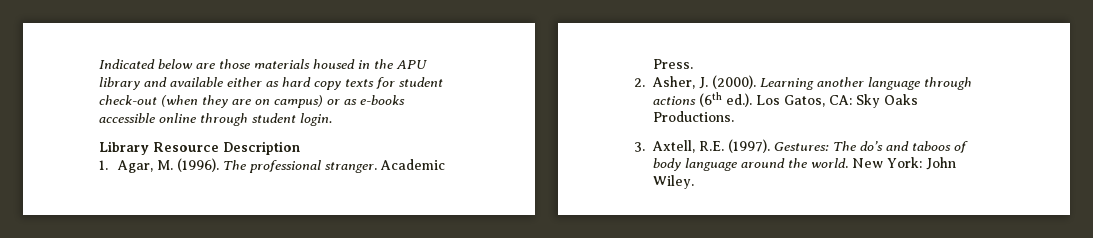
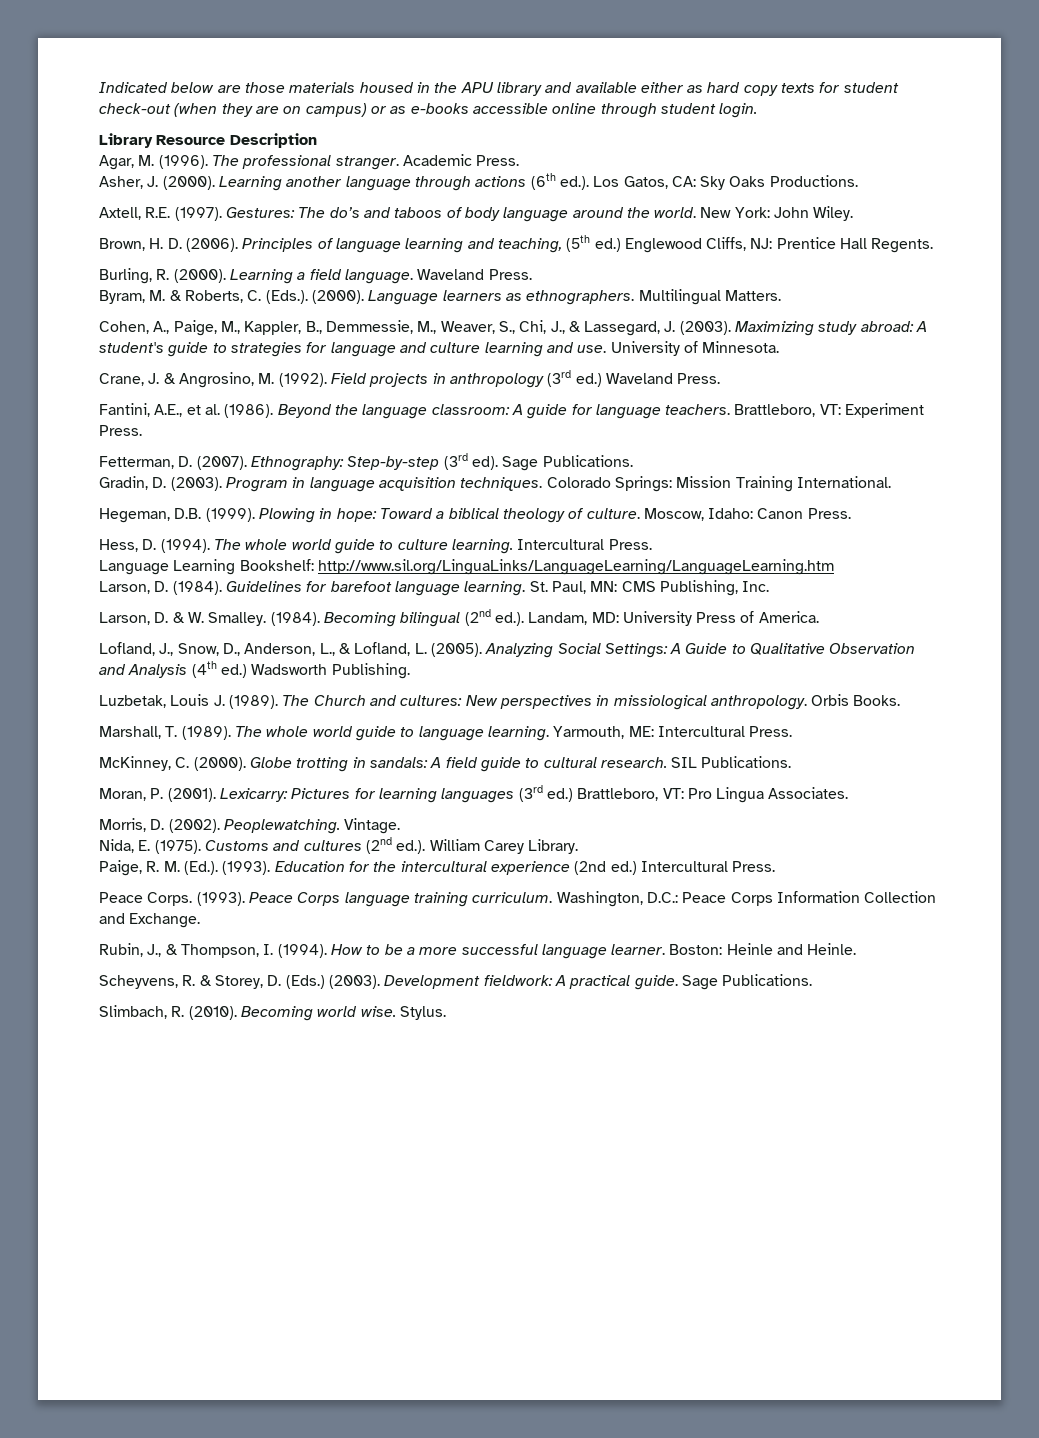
- 1. Agar, M. (1996).
+ Agar, M. (1996).
- 2. Asher, J. (2000).
+ Asher, J. (2000).
- 3. Axtell, R.E. (1997).
+ Axtell, R.E. (1997).
+ Brown, H. D. (2006). Principles of language learning and teaching, (5th ed.) Englewood Cliffs, NJ: Prentice Hall Regents.
+ Burling, R. (2000). Learning a field language. Waveland Press.
+ Byram, M. & Roberts, C. (Eds.). (2000). Language learners as ethnographers. Multilingual Matters.
+ Cohen, A., Paige, M., Kappler, B., Demmessie, M., Weaver, S., Chi, J., & Lassegard, J. (2003). Maximizing study abroad: A student's guide to strategies for language and culture learning and use. University of Minnesota.
+ Crane, J. & Angrosino, M. (1992). Field projects in anthropology (3rd ed.) Waveland Press.
+ Fantini, A.E., et al. (1986). Beyond the language classroom: A guide for language teachers. Brattleboro, VT: Experiment Press.
+ Fetterman, D. (2007). Ethnography: Step-by-step (3rd ed). Sage Publications.
+ Gradin, D. (2003). Program in language acquisition techniques. Colorado Springs: Mission Training International.
+ Hegeman, D.B. (1999). Plowing in hope: Toward a biblical theology of culture. Moscow, Idaho: Canon Press.
+ Hess, D. (1994). The whole world guide to culture learning. Intercultural Press.
+ Language Learning Bookshelf: http://www.sil.org/LinguaLinks/LanguageLearning/LanguageLearning.htm
+ Larson, D. (1984). Guidelines for barefoot language learning. St. Paul, MN: CMS Publishing, Inc.
+ Larson, D. & W. Smalley. (1984). Becoming bilingual (2nd ed.). Landam, MD: University Press of America.
+ Lofland, J., Snow, D., Anderson, L., & Lofland, L. (2005). Analyzing Social Settings: A Guide to Qualitative Observation and Analysis (4th ed.) Wadsworth Publishing.
+ Luzbetak, Louis J. (1989). The Church and cultures: New perspectives in missiological anthropology. Orbis Books.
+ Marshall, T. (1989). The whole world guide to language learning. Yarmouth, ME: Intercultural Press.
+ McKinney, C. (2000). Globe trotting in sandals: A field guide to cultural research. SIL Publications.
+ Moran, P. (2001). Lexicarry: Pictures for learning languages (3rd ed.) Brattleboro, VT: Pro Lingua Associates.
+ Morris, D. (2002). Peoplewatching. Vintage.
+ Nida, E. (1975). Customs and cultures (2nd ed.). William Carey Library.
+ Paige, R. M. (Ed.). (1993). Education for the intercultural experience (2nd ed.) Intercultural Press.
+ Peace Corps. (1993). Peace Corps language training curriculum. Washington, D.C.: Peace Corps Information Collection and Exchange.
+ Rubin, J., & Thompson, I. (1994). How to be a more successful language learner. Boston: Heinle and Heinle.
+ Scheyvens, R. & Storey, D. (Eds.) (2003). Development fieldwork: A practical guide. Sage Publications.
+ Slimbach, R. (2010). Becoming world wise. Stylus.

